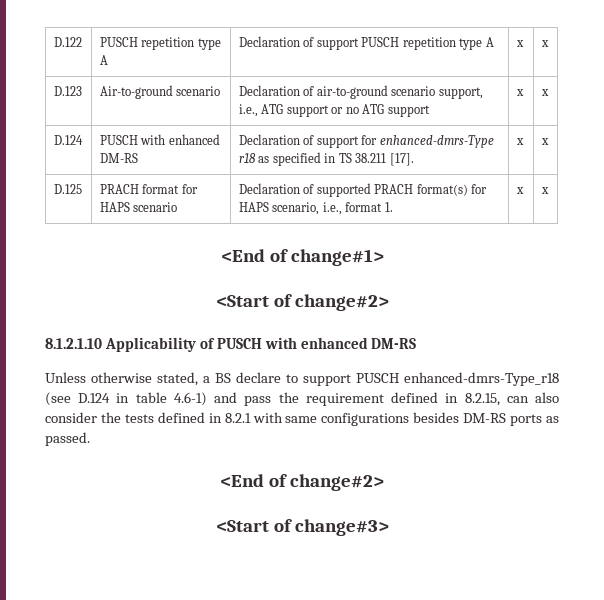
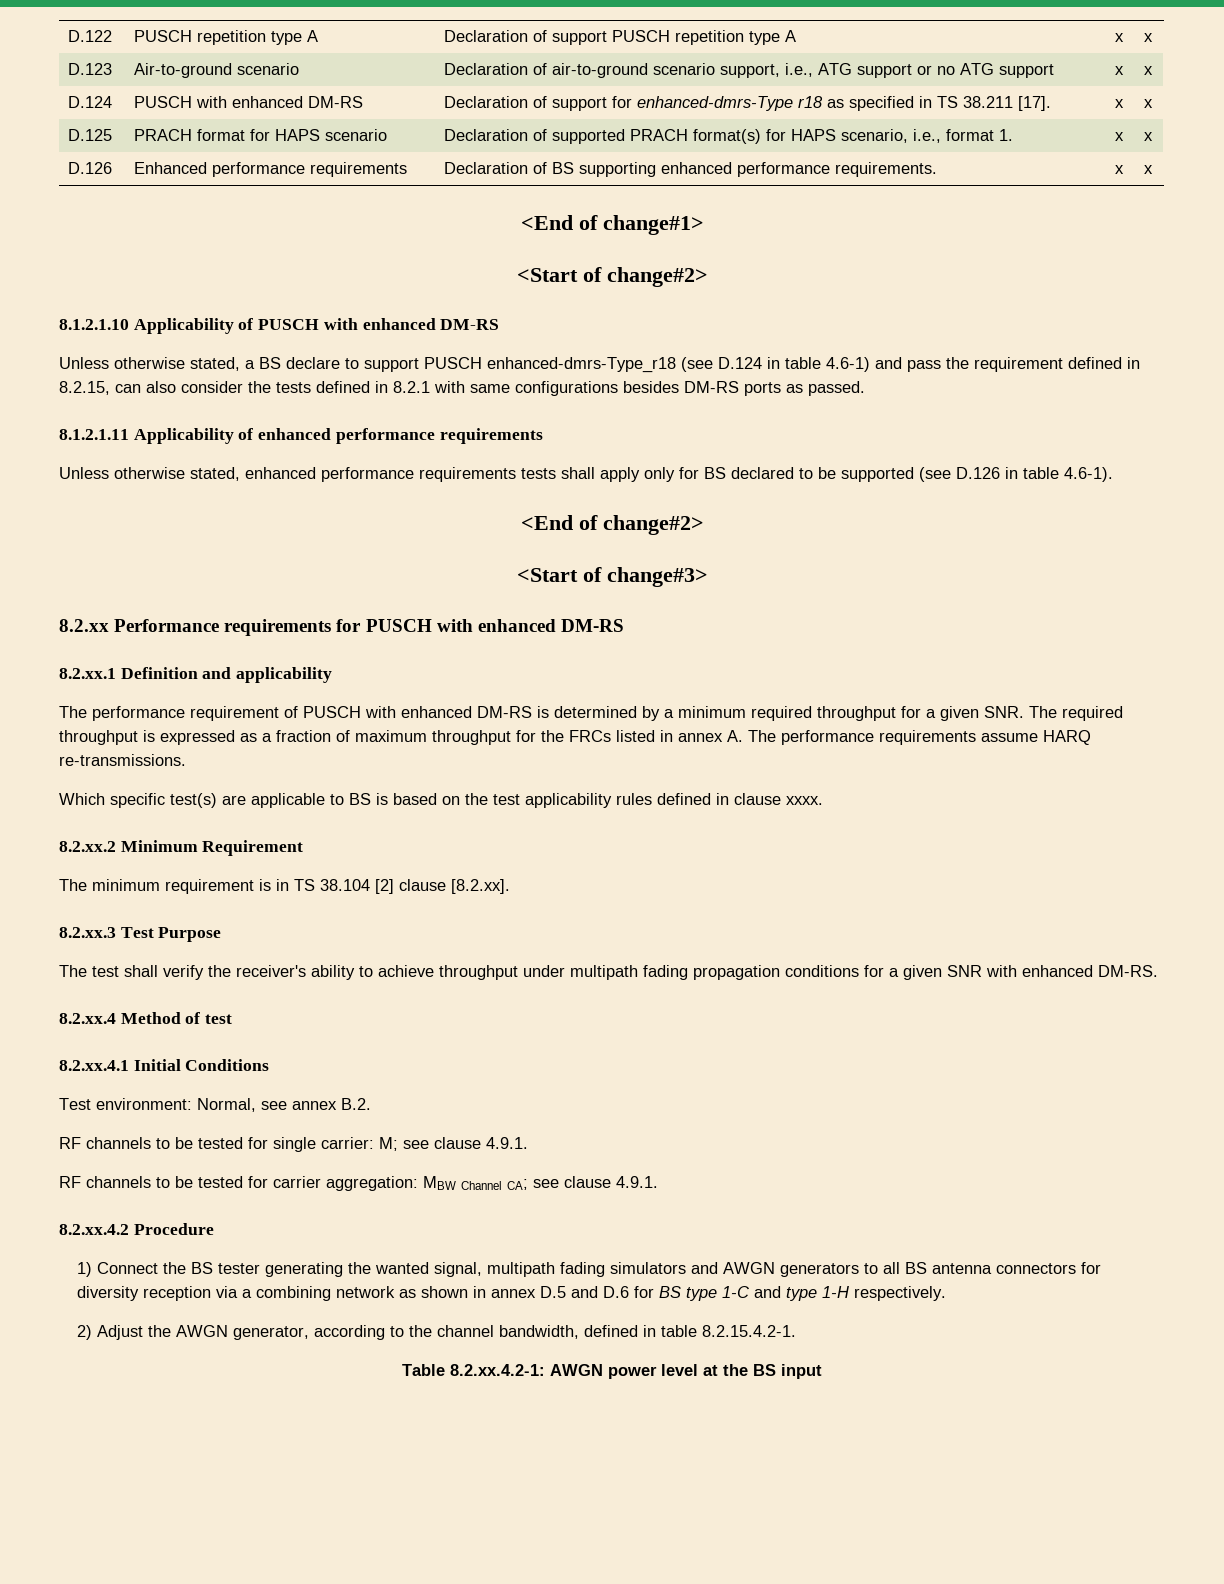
+ D.126 | Enhanced performance requirements | Declaration of BS supporting enhanced performance requirements. | x | x
+ 8.1.2.1.11 Applicability of enhanced performance requirements
+ Unless otherwise stated, enhanced performance requirements tests shall apply only for BS declared to be supported (see D.126 in table 4.6-1).
+ 8.2.xx Performance requirements for PUSCH with enhanced DM-RS
+ 8.2.xx.1 Definition and applicability
+ The performance requirement of PUSCH with enhanced DM-RS is determined by a minimum required throughput for a given SNR. The required throughput is expressed as a fraction of maximum throughput for the FRCs listed in annex A. The performance requirements assume HARQ re-transmissions.
+ Which specific test(s) are applicable to BS is based on the test applicability rules defined in clause xxxx.
+ 8.2.xx.2 Minimum Requirement
+ The minimum requirement is in TS 38.104 [2] clause [8.2.xx].
+ 8.2.xx.3 Test Purpose
+ The test shall verify the receiver's ability to achieve throughput under multipath fading propagation conditions for a given SNR with enhanced DM-RS.
+ 8.2.xx.4 Method of test
+ 8.2.xx.4.1 Initial Conditions
+ Test environment: Normal, see annex B.2.
+ RF channels to be tested for single carrier: M; see clause 4.9.1.
+ RF channels to be tested for carrier aggregation: MBW Channel CA; see clause 4.9.1.
+ 8.2.xx.4.2 Procedure
+ 1) Connect the BS tester generating the wanted signal, multipath fading simulators and AWGN generators to all BS antenna connectors for diversity reception via a combining network as shown in annex D.5 and D.6 for BS type 1-C and type 1-H respectively.
+ 2) Adjust the AWGN generator, according to the channel bandwidth, defined in table 8.2.15.4.2-1.
+ Table 8.2.xx.4.2-1: AWGN power level at the BS input

